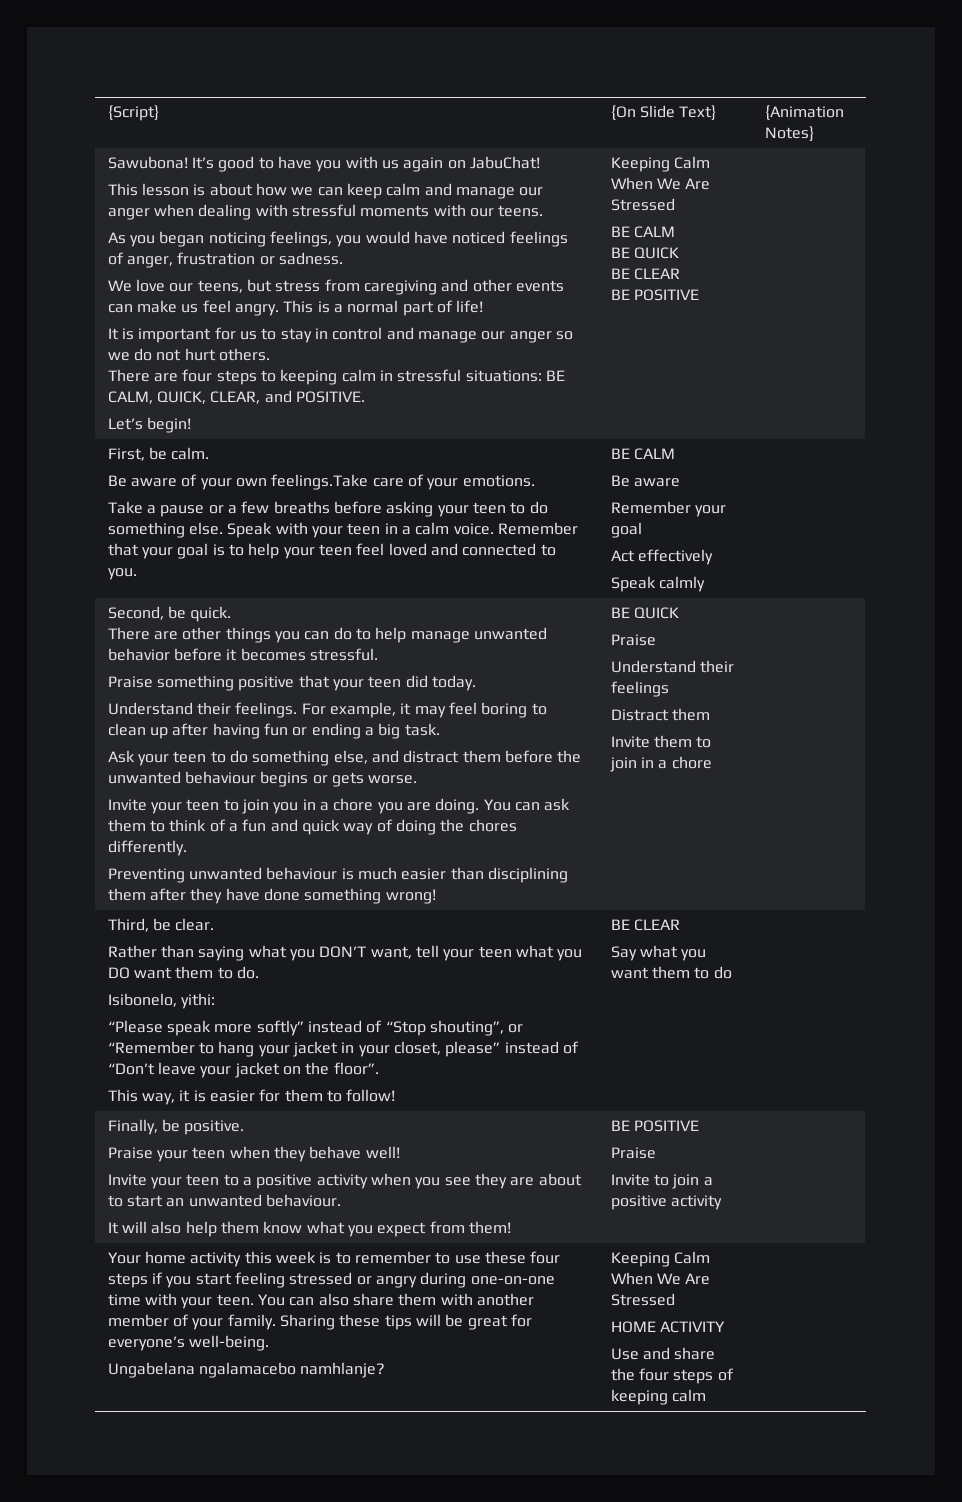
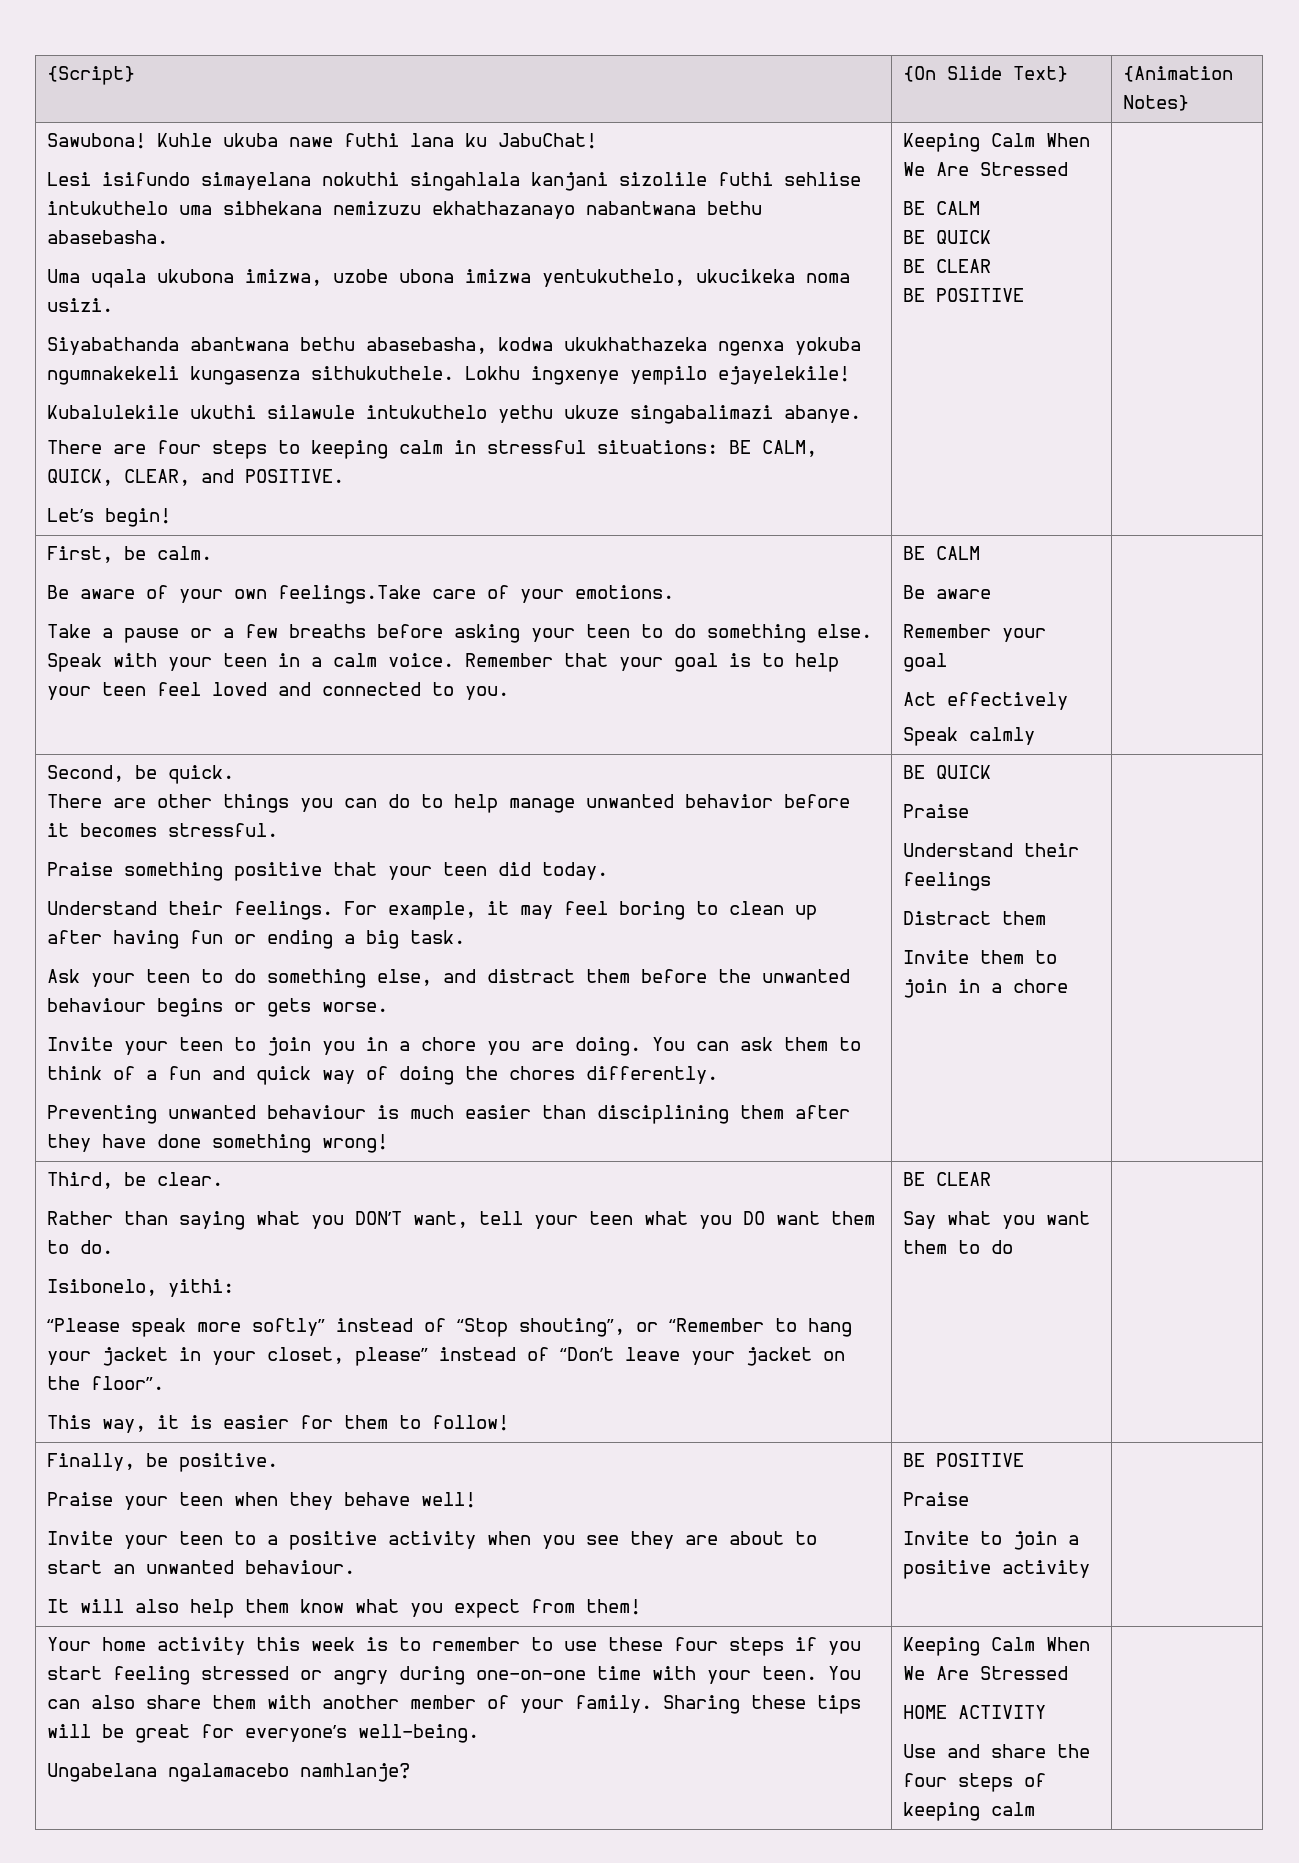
- It’s good to have you with us again on JabuChat!
- This lesson is about how we can keep calm and manage our anger when dealing with stressful moments with our teens.
- As you began noticing feelings, you would have noticed feelings of anger, frustration or sadness.
- We love our teens, but stress from caregiving and other events can make us feel angry. This is a normal part of life!
- It is important for us to stay in control and manage our anger so we do not hurt others.
+ Kuhle ukuba nawe futhi lana ku JabuChat!
+ Lesi isifundo simayelana nokuthi singahlala kanjani sizolile futhi sehlise intukuthelo uma sibhekana nemizuzu ekhathazanayo nabantwana bethu abasebasha.
+ Uma uqala ukubona imizwa, uzobe ubona imizwa yentukuthelo, ukucikeka noma usizi.
+ Siyabathanda abantwana bethu abasebasha, kodwa ukukhathazeka ngenxa yokuba ngumnakekeli kungasenza sithukuthele. Lokhu ingxenye yempilo ejayelekile!
+ Kubalulekile ukuthi silawule intukuthelo yethu ukuze singabalimazi abanye.

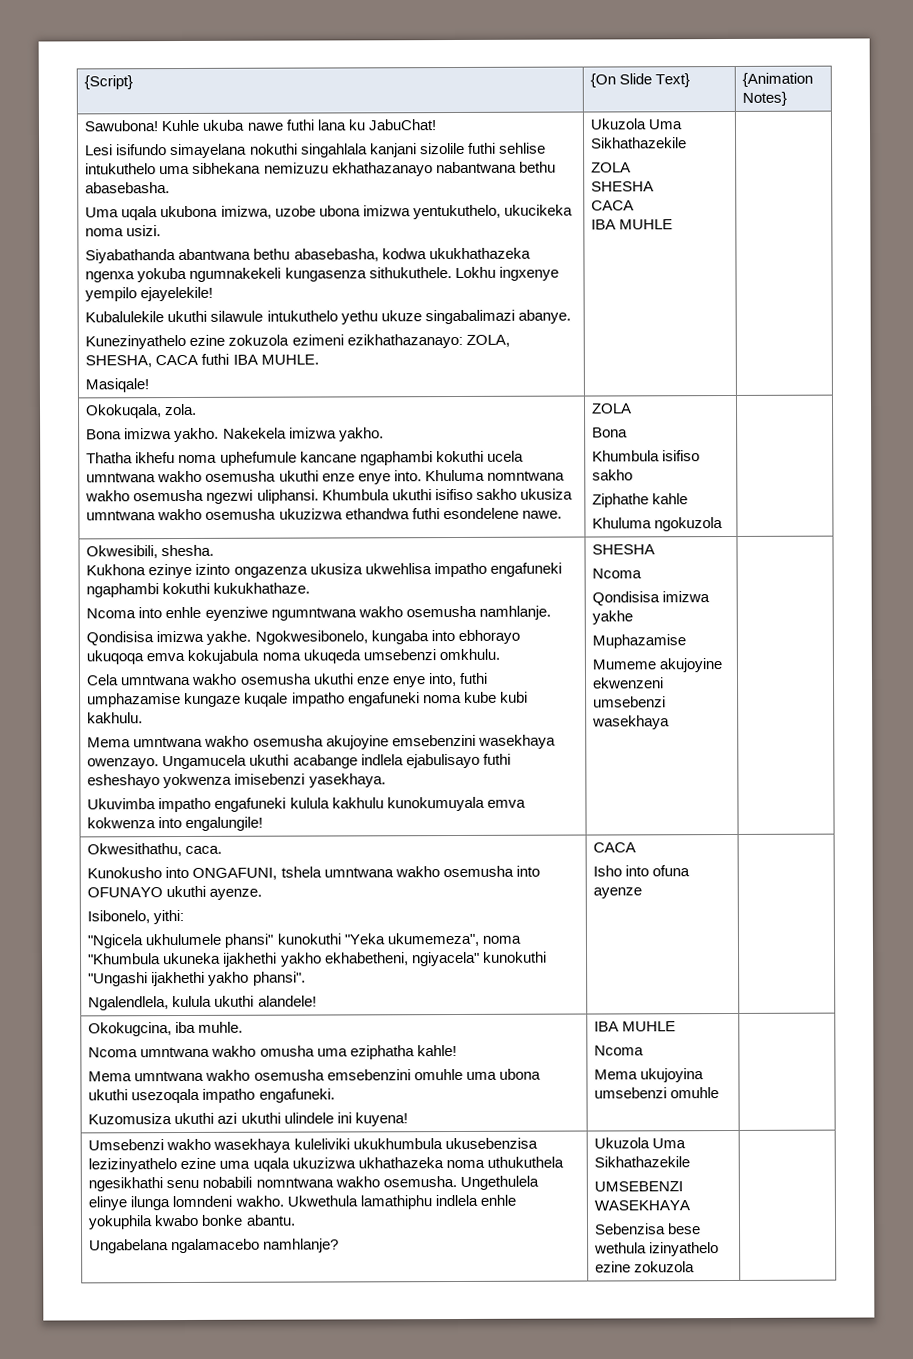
- There are four steps to keeping calm in stressful situations: BE CALM, QUICK, CLEAR, and POSITIVE.
- Let’s begin! | Keeping Calm When We Are Stressed
- BE CALM
- BE QUICK
- BE CLEAR
- BE POSITIVE |
- First, be calm.
- Be aware of your own feelings.Take care of your emotions.
- Take a pause or a few breaths before asking your teen to do something else. Speak with your teen in a calm voice. Remember that your goal is to help your teen feel loved and connected to you. | BE CALM
- Be aware
- Remember your goal
- Act effectively
- Speak calmly |
- Second, be quick.
- There are other things you can do to help manage unwanted behavior before it becomes stressful.
- Praise something positive that your teen did today.
- Understand their feelings. For example, it may feel boring to clean up after having fun or ending a big task.
- Ask your teen to do something else, and distract them before the unwanted behaviour begins or gets worse.
- Invite your teen to join you in a chore you are doing. You can ask them to think of a fun and quick way of doing the chores differently.
- Preventing unwanted behaviour is much easier than disciplining them after they have done something wrong! | BE QUICK
- Praise
- Understand their feelings
- Distract them
- Invite them to join in a chore |
- Third, be clear.
- Rather than saying what you DON’T want, tell your teen what you DO want them to do.
+ Kunezinyathelo ezine zokuzola ezimeni ezikhathazanayo: ZOLA, SHESHA, CACA futhi IBA MUHLE.
+ Masiqale! | Ukuzola Uma Sikhathazekile
+ ZOLA
+ SHESHA
+ CACA
+ IBA MUHLE |
+ Okokuqala, zola.
+ Bona imizwa yakho. Nakekela imizwa yakho.
+ Thatha ikhefu noma uphefumule kancane ngaphambi kokuthi ucela umntwana wakho osemusha ukuthi enze enye into. Khuluma nomntwana wakho osemusha ngezwi uliphansi. Khumbula ukuthi isifiso sakho ukusiza umntwana wakho osemusha ukuzizwa ethandwa futhi esondelene nawe. | ZOLA
+ Bona
+ Khumbula isifiso sakho
+ Ziphathe kahle
+ Khuluma ngokuzola |
+ Okwesibili, shesha.
+ Kukhona ezinye izinto ongazenza ukusiza ukwehlisa impatho engafuneki ngaphambi kokuthi kukukhathaze.
+ Ncoma into enhle eyenziwe ngumntwana wakho osemusha namhlanje.
+ Qondisisa imizwa yakhe. Ngokwesibonelo, kungaba into ebhorayo ukuqoqa emva kokujabula noma ukuqeda umsebenzi omkhulu.
+ Cela umntwana wakho osemusha ukuthi enze enye into, futhi umphazamise kungaze kuqale impatho engafuneki noma kube kubi kakhulu.
+ Mema umntwana wakho osemusha akujoyine emsebenzini wasekhaya owenzayo. Ungamucela ukuthi acabange indlela ejabulisayo futhi esheshayo yokwenza imisebenzi yasekhaya.
+ Ukuvimba impatho engafuneki kulula kakhulu kunokumuyala emva kokwenza into engalungile! | SHESHA
+ Ncoma
+ Qondisisa imizwa yakhe
+ Muphazamise
+ Mumeme akujoyine ekwenzeni umsebenzi wasekhaya |
+ Okwesithathu, caca.
+ Kunokusho into ONGAFUNI, tshela umntwana wakho osemusha into OFUNAYO ukuthi ayenze.
  Isibonelo, yithi:
- “Please speak more softly” instead of “Stop shouting”, or “Remember to hang your jacket in your closet, please” instead of “Don’t leave your jacket on the floor”.
- This way, it is easier for them to follow! | BE CLEAR
- Say what you want them to do |
- Finally, be positive.
- Praise your teen when they behave well!
- Invite your teen to a positive activity when you see they are about to start an unwanted behaviour.
- It will also help them know what you expect from them! | BE POSITIVE
- Praise
- Invite to join a positive activity |
- Your home activity this week is to remember to use these four steps if you start feeling stressed or angry during one-on-one time with your teen. You can also share them with another member of your family. Sharing these tips will be great for everyone’s well-being.
- Ungabelana ngalamacebo namhlanje? | Keeping Calm When We Are Stressed
- HOME ACTIVITY
- Use and share the four steps of keeping calm
+ "Ngicela ukhulumele phansi" kunokuthi "Yeka ukumemeza", noma "Khumbula ukuneka ijakhethi yakho ekhabetheni, ngiyacela" kunokuthi "Ungashi ijakhethi yakho phansi".
+ Ngalendlela, kulula ukuthi alandele! | CACA
+ Isho into ofuna ayenze |
+ Okokugcina, iba muhle.
+ Ncoma umntwana wakho omusha uma eziphatha kahle!
+ Mema umntwana wakho osemusha emsebenzini omuhle uma ubona ukuthi usezoqala impatho engafuneki.
+ Kuzomusiza ukuthi azi ukuthi ulindele ini kuyena! | IBA MUHLE
+ Ncoma
+ Mema ukujoyina umsebenzi omuhle |
+ Umsebenzi wakho wasekhaya kuleliviki ukukhumbula ukusebenzisa lezizinyathelo ezine uma uqala ukuzizwa ukhathazeka noma uthukuthela ngesikhathi senu nobabili nomntwana wakho osemusha. Ungethulela elinye ilunga lomndeni wakho. Ukwethula lamathiphu indlela enhle yokuphila kwabo bonke abantu.
+ Ungabelana ngalamacebo namhlanje? | Ukuzola Uma Sikhathazekile
+ UMSEBENZI WASEKHAYA
+ Sebenzisa bese wethula izinyathelo ezine zokuzola

